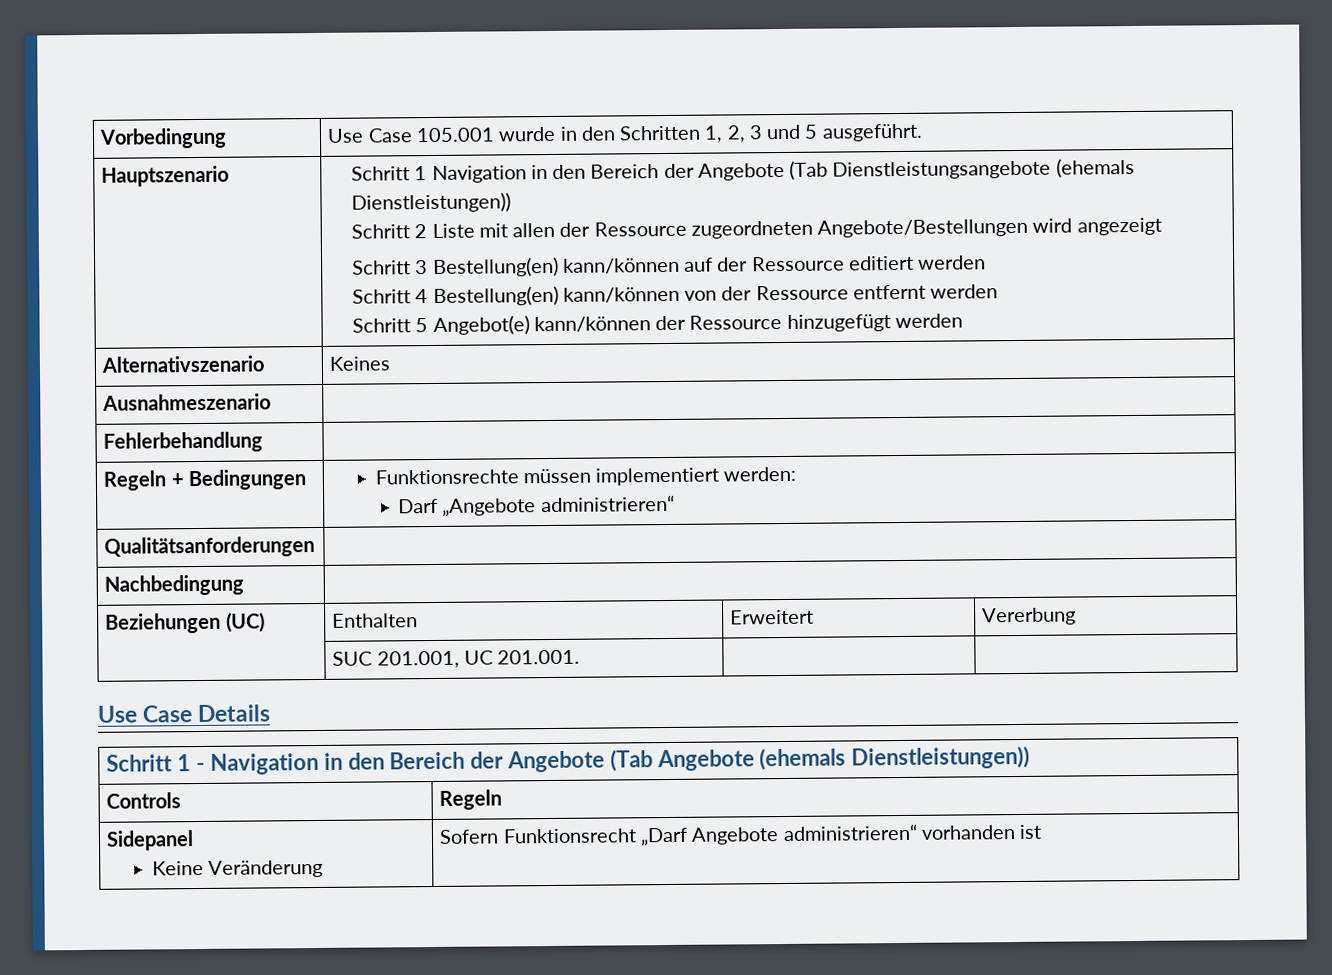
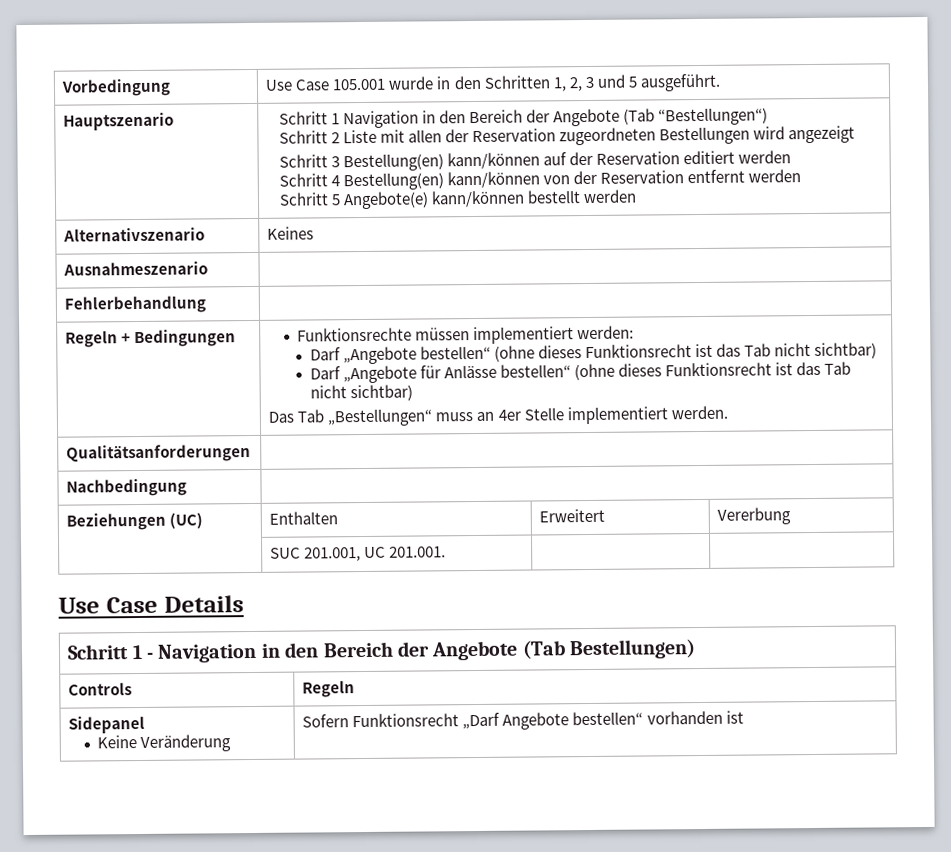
- Schritt 1 Navigation in den Bereich der Angebote (Tab Dienstleistungsangebote (ehemals Dienstleistungen))
+ Schritt 1 Navigation in den Bereich der Angebote (Tab “Bestellungen“)
- Schritt 2 Liste mit allen der Ressource zugeordneten Angebote/Bestellungen wird angezeigt
+ Schritt 2 Liste mit allen der Reservation zugeordneten Bestellungen wird angezeigt
- Schritt 3 Bestellung(en) kann/können auf der Ressource editiert werden
+ Schritt 3 Bestellung(en) kann/können auf der Reservation editiert werden
- Schritt 4 Bestellung(en) kann/können von der Ressource entfernt werden
+ Schritt 4 Bestellung(en) kann/können von der Reservation entfernt werden
- Schritt 5 Angebot(e) kann/können der Ressource hinzugefügt werden
+ Schritt 5 Angebote(e) kann/können bestellt werden
  Regeln + Bedingungen | Funktionsrechte müssen implementiert werden:
- Darf „Angebote administrieren“
+ Darf „Angebote bestellen“ (ohne dieses Funktionsrecht ist das Tab nicht sichtbar)
+ Darf „Angebote für Anlässe bestellen“ (ohne dieses Funktionsrecht ist das Tab nicht sichtbar)
+ Das Tab „Bestellungen“ muss an 4er Stelle implementiert werden.
- Schritt 1 - Navigation in den Bereich der Angebote (Tab Angebote (ehemals Dienstleistungen))
+ Schritt 1 - Navigation in den Bereich der Angebote (Tab Bestellungen)
  Sidepanel
- Keine Veränderung | Sofern Funktionsrecht „Darf Angebote administrieren“ vorhanden ist
+ Keine Veränderung | Sofern Funktionsrecht „Darf Angebote bestellen“ vorhanden ist

